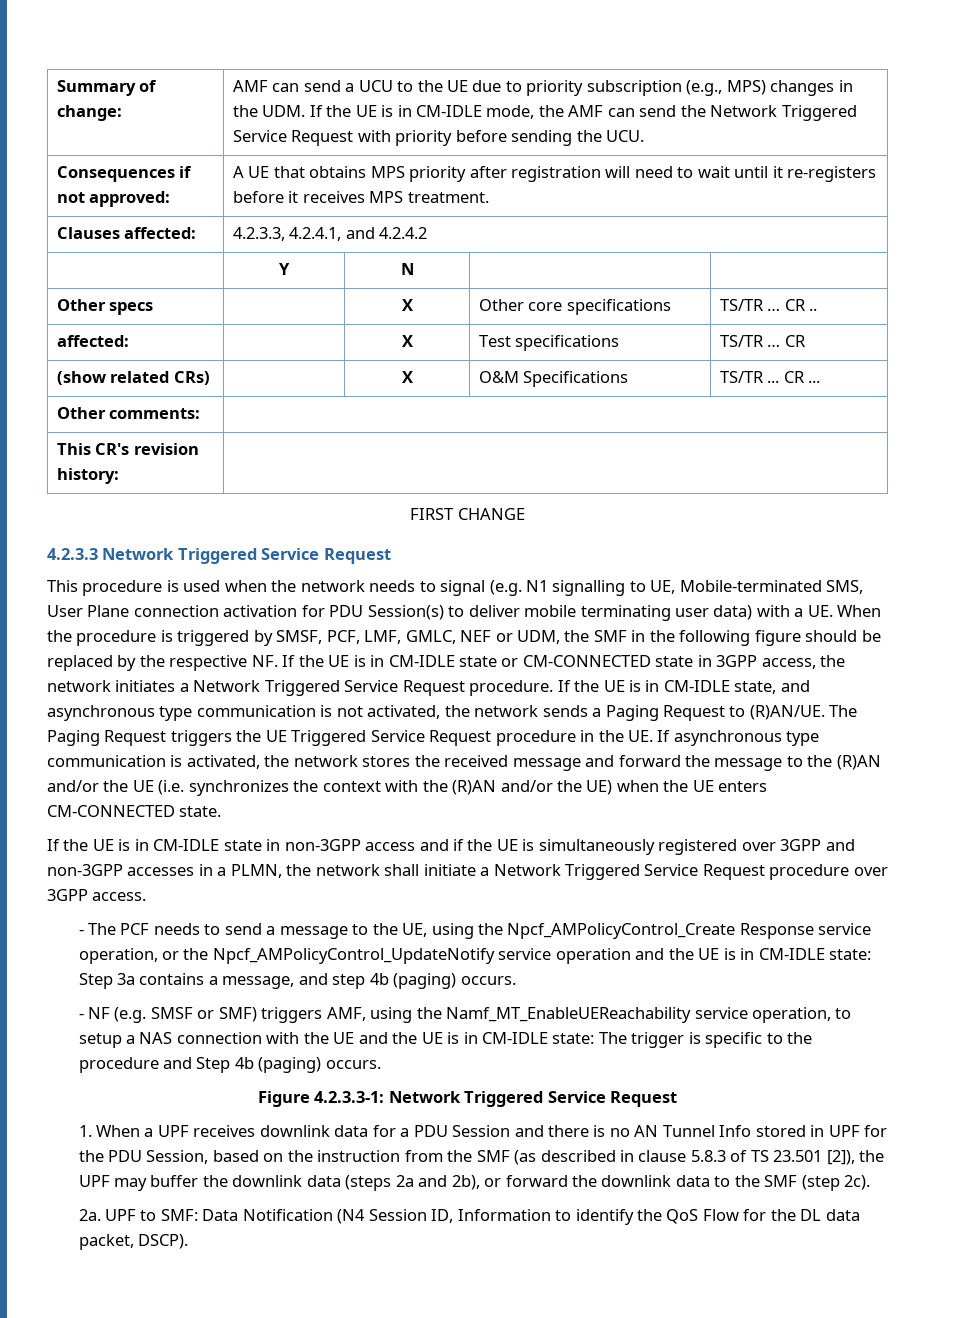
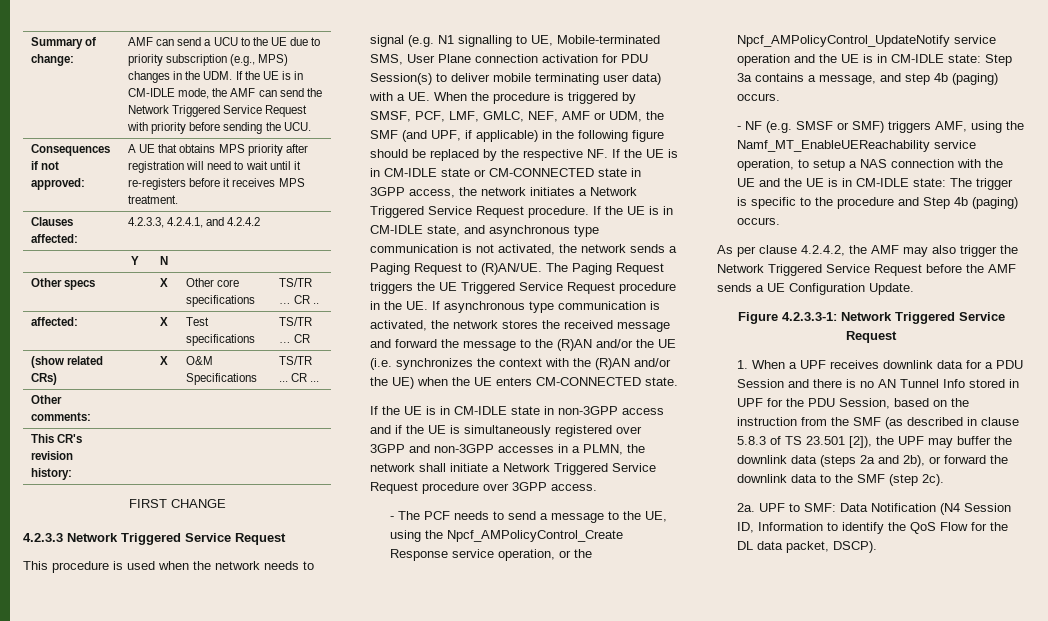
- This procedure is used when the network needs to signal (e.g. N1 signalling to UE, Mobile-terminated SMS, User Plane connection activation for PDU Session(s) to deliver mobile terminating user data) with a UE. When the procedure is triggered by SMSF, PCF, LMF, GMLC, NEF or UDM, the SMF in the following figure should be replaced by the respective NF. If the UE is in CM-IDLE state or CM-CONNECTED state in 3GPP access, the network initiates a Network Triggered Service Request procedure.
+ This procedure is used when the network needs to signal (e.g. N1 signalling to UE, Mobile-terminated SMS, User Plane connection activation for PDU Session(s) to deliver mobile terminating user data) with a UE. When the procedure is triggered by SMSF, PCF, LMF, GMLC, NEF, AMF or UDM, the SMF (and UPF, if applicable) in the following figure should be replaced by the respective NF. If the UE is in CM-IDLE state or CM-CONNECTED state in 3GPP access, the network initiates a Network Triggered Service Request procedure.
+ As per clause 4.2.4.2, the AMF may also trigger the Network Triggered Service Request before the AMF sends a UE Configuration Update.

